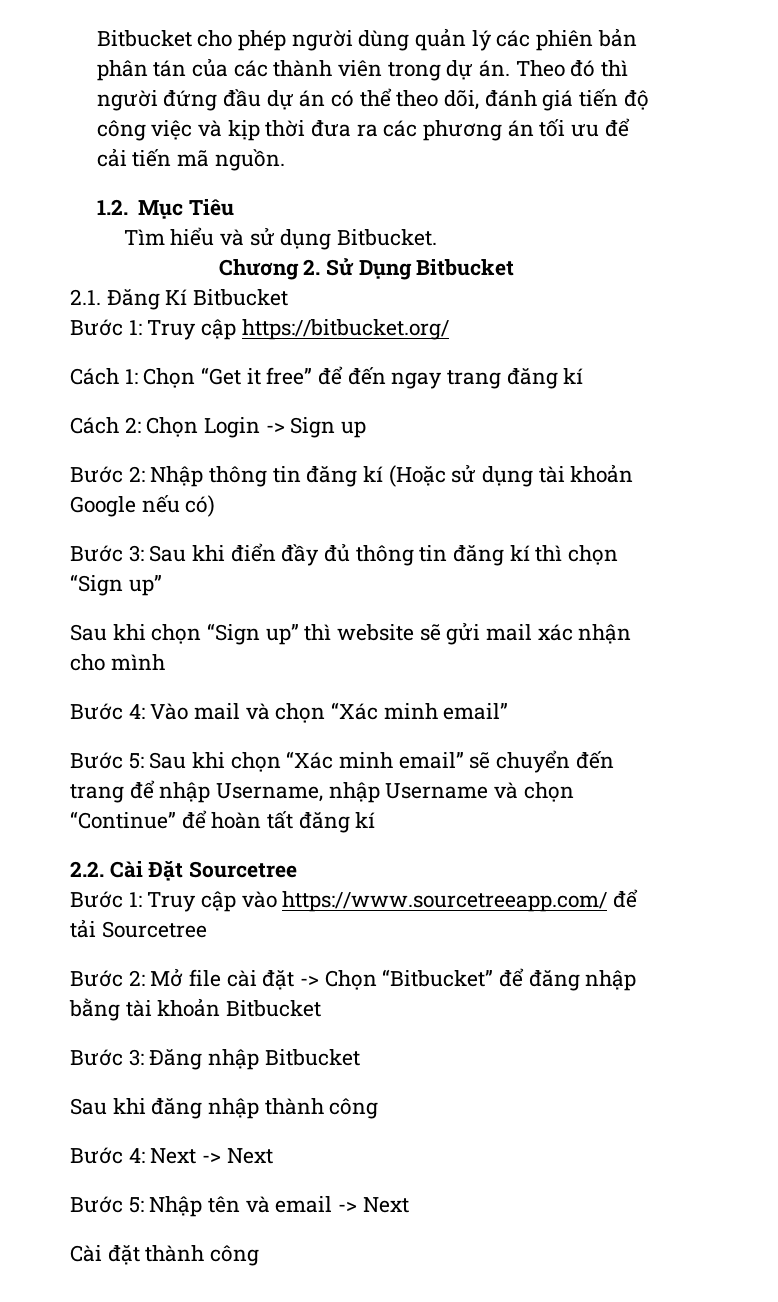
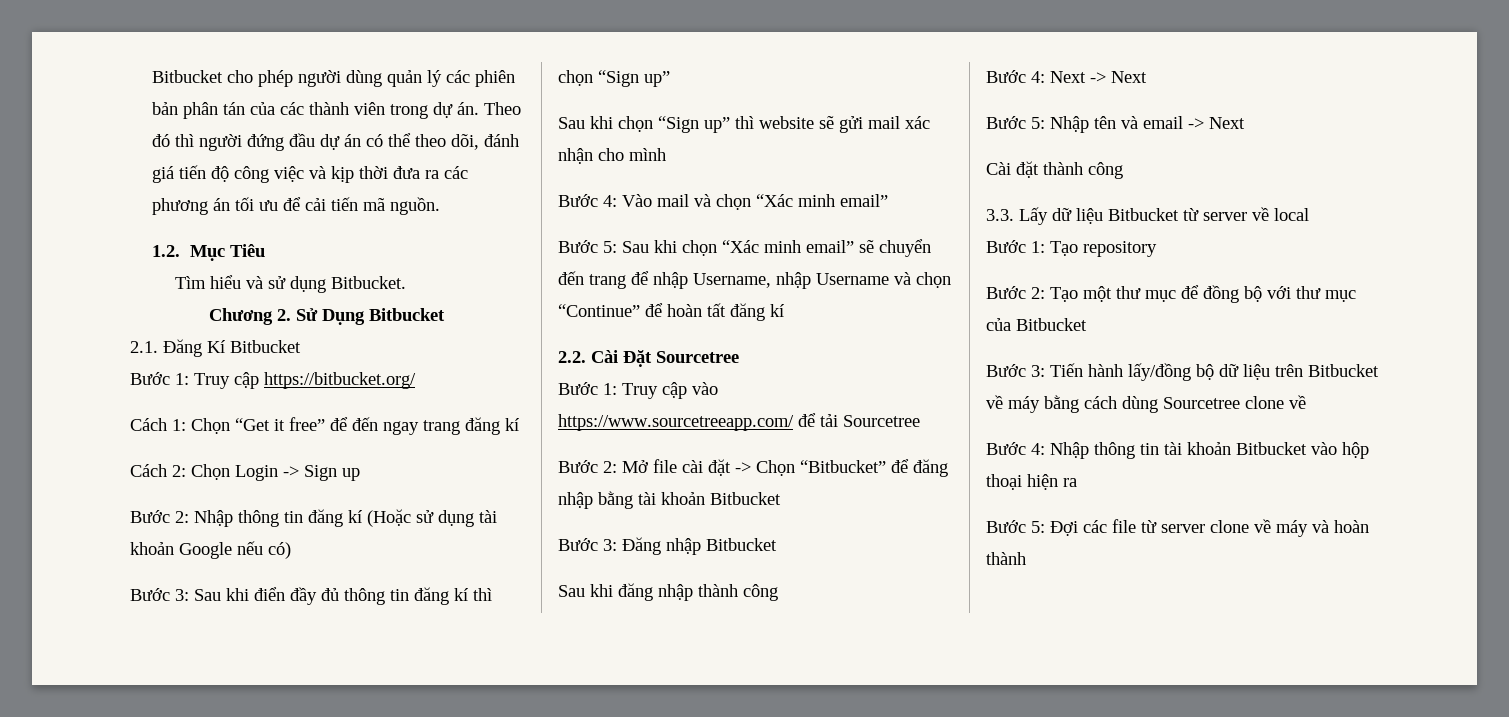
+ 3.3. Lấy dữ liệu Bitbucket từ server về local
+ Bước 1: Tạo repository
+ Bước 2: Tạo một thư mục để đồng bộ với thư mục của Bitbucket
+ Bước 3: Tiến hành lấy/đồng bộ dữ liệu trên Bitbucket về máy bằng cách dùng Sourcetree clone về
+ Bước 4: Nhập thông tin tài khoản Bitbucket vào hộp thoại hiện ra
+ Bước 5: Đợi các file từ server clone về máy và hoàn thành

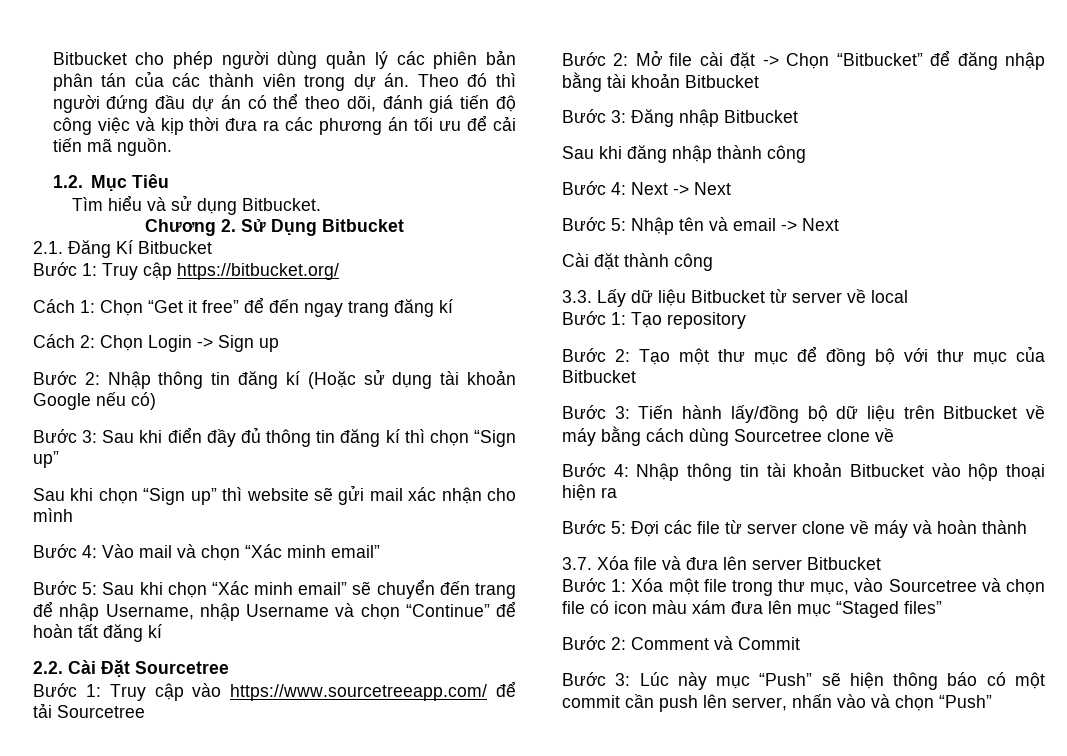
+ 3.7. Xóa file và đưa lên server Bitbucket
+ Bước 1: Xóa một file trong thư mục, vào Sourcetree và chọn file có icon màu xám đưa lên mục “Staged files”
+ Bước 2: Comment và Commit
+ Bước 3: Lúc này mục “Push” sẽ hiện thông báo có một commit cần push lên server, nhấn vào và chọn “Push”

